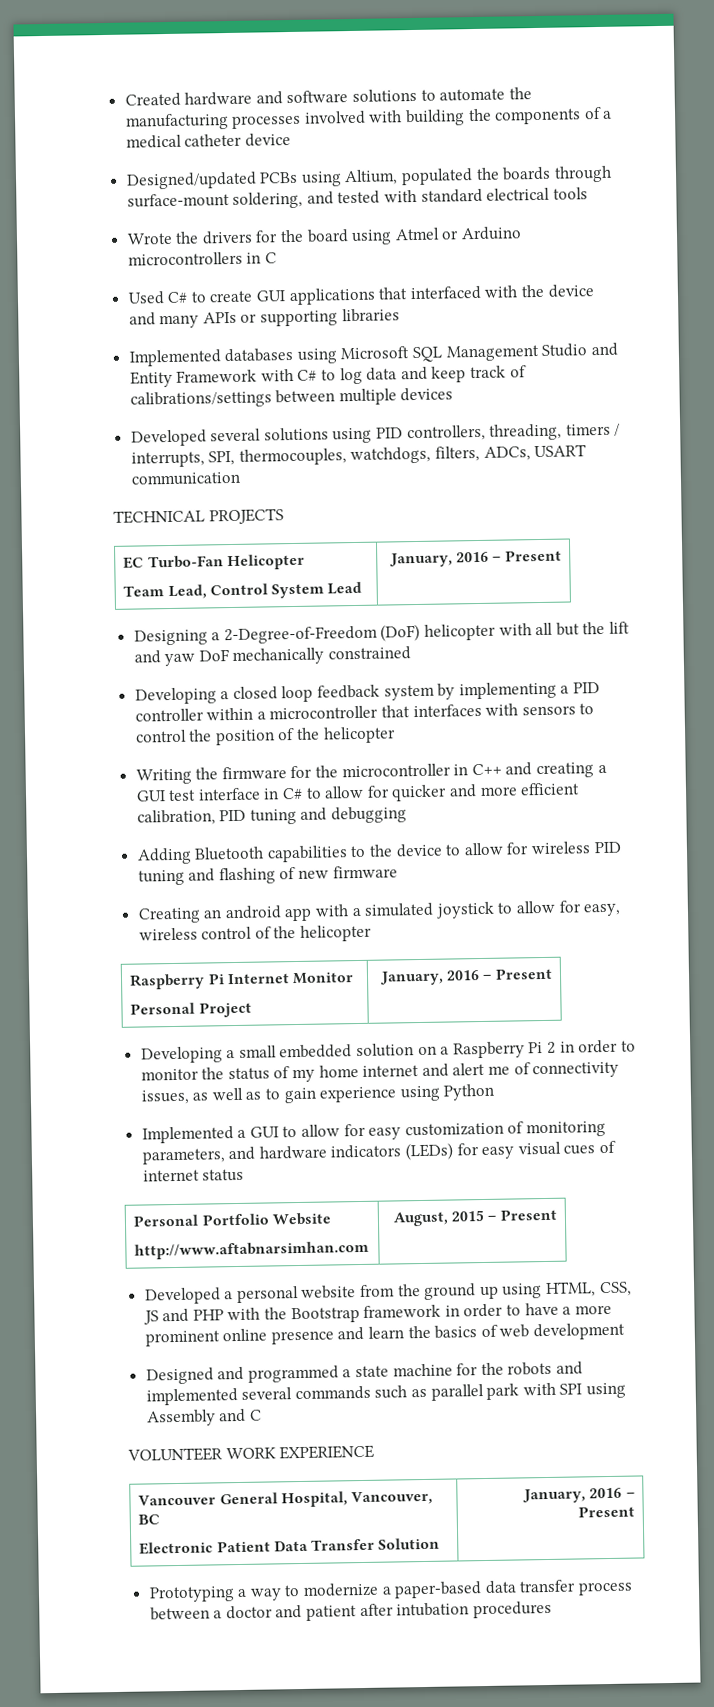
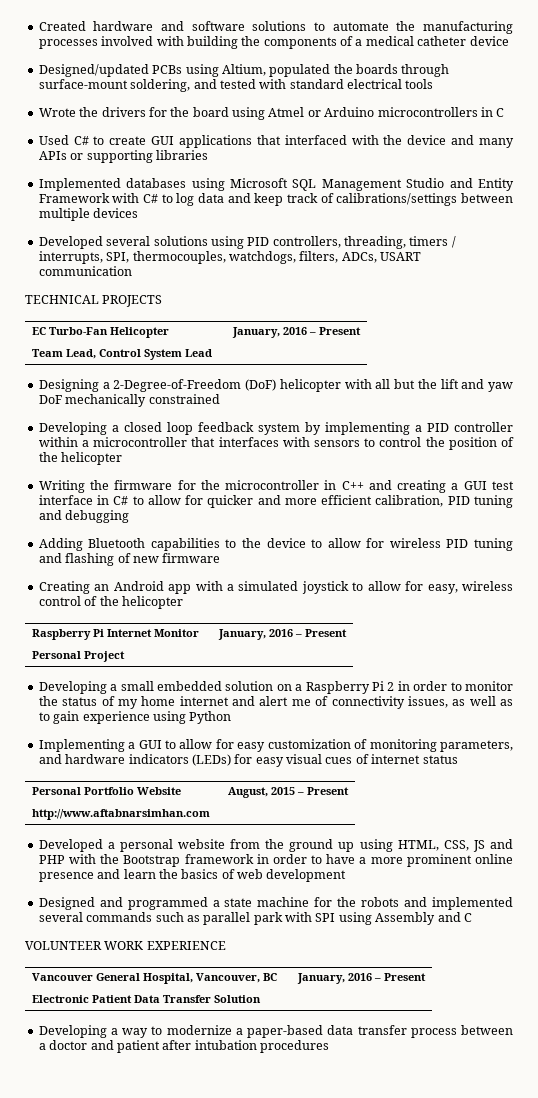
- Creating an android app with a simulated joystick to allow for easy, wireless control of the helicopter
+ Creating an Android app with a simulated joystick to allow for easy, wireless control of the helicopter
- Implemented a GUI to allow for easy customization of monitoring parameters, and hardware indicators (LEDs) for easy visual cues of internet status
+ Implementing a GUI to allow for easy customization of monitoring parameters, and hardware indicators (LEDs) for easy visual cues of internet status
- Prototyping a way to modernize a paper-based data transfer process between a doctor and patient after intubation procedures
+ Developing a way to modernize a paper-based data transfer process between a doctor and patient after intubation procedures

